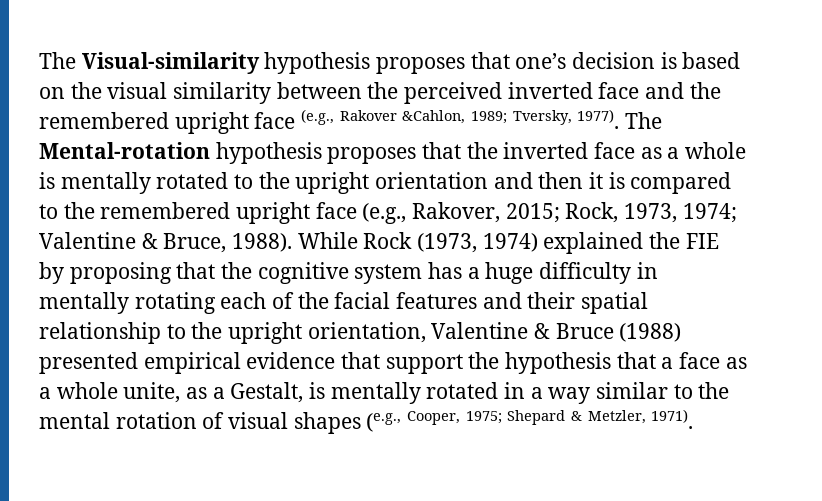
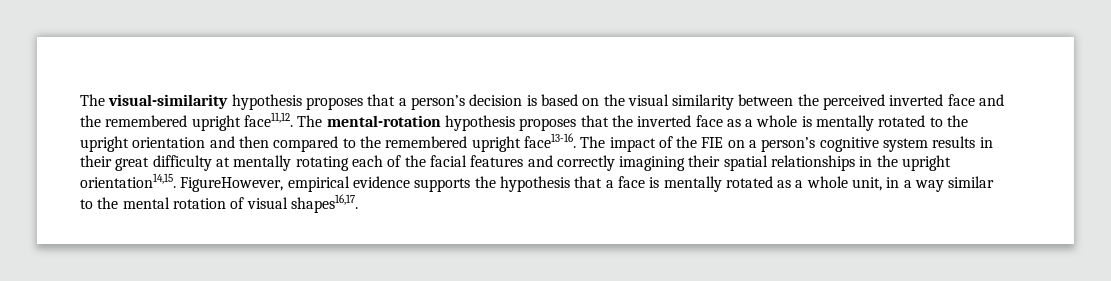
- The Visual-similarity hypothesis proposes that one’s decision is based on the visual similarity between the perceived inverted face and the remembered upright face (e.g., Rakover &Cahlon, 1989; Tversky, 1977). The Mental-rotation hypothesis proposes that the inverted face as a whole is mentally rotated to the upright orientation and then it is compared to the remembered upright face (e.g., Rakover, 2015; Rock, 1973, 1974; Valentine & Bruce, 1988). While Rock (1973, 1974) explained the FIE by proposing that the cognitive system has a huge difficulty in mentally rotating each of the facial features and their spatial relationship to the upright orientation, Valentine & Bruce (1988) presented empirical evidence that support the hypothesis that a face as a whole unite, as a Gestalt, is mentally rotated in a way similar to the mental rotation of visual shapes (e.g., Cooper, 1975; Shepard & Metzler, 1971).
+ The visual-similarity hypothesis proposes that a person’s decision is based on the visual similarity between the perceived inverted face and the remembered upright face11,12. The mental-rotation hypothesis proposes that the inverted face as a whole is mentally rotated to the upright orientation and then compared to the remembered upright face13-16. The impact of the FIE on a person’s cognitive system results in their great difficulty at mentally rotating each of the facial features and correctly imagining their spatial relationships in the upright orientation14,15. FigureHowever, empirical evidence supports the hypothesis that a face is mentally rotated as a whole unit, in a way similar to the mental rotation of visual shapes16,17.

